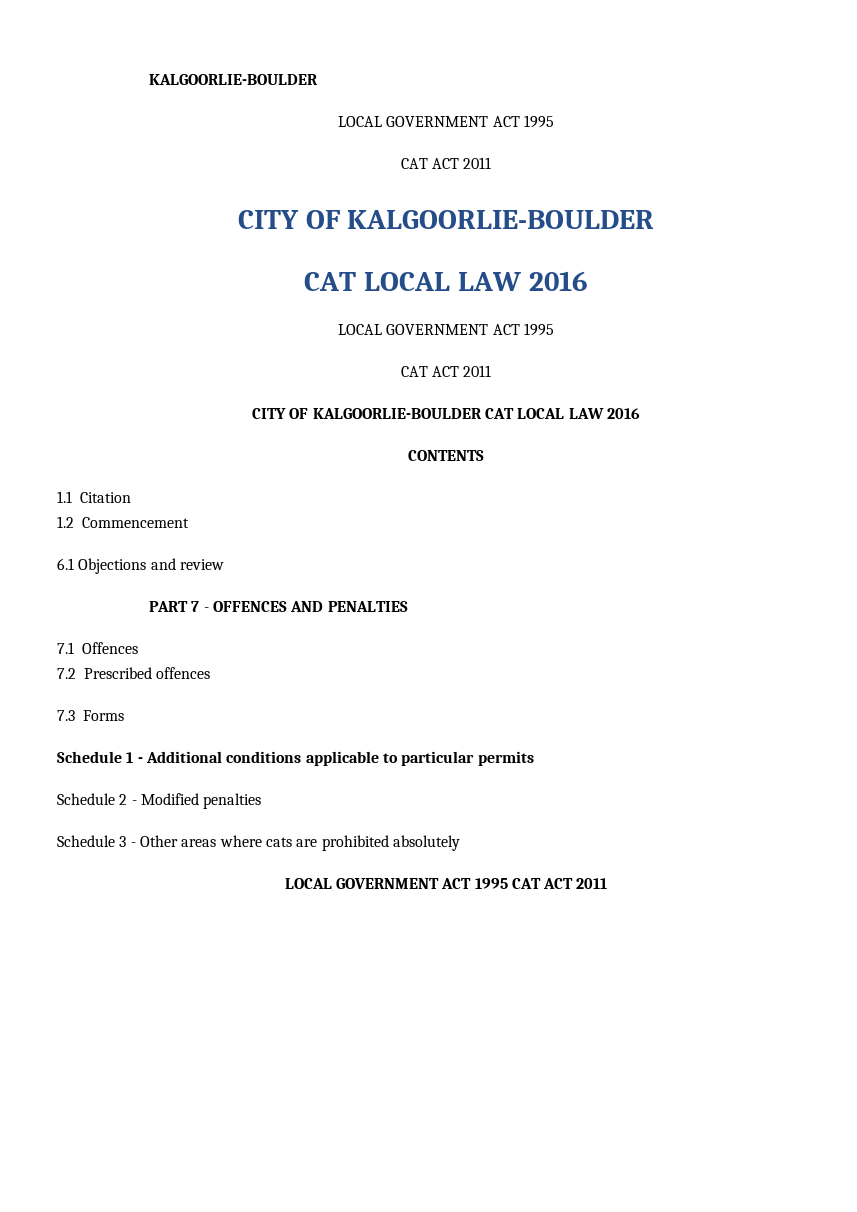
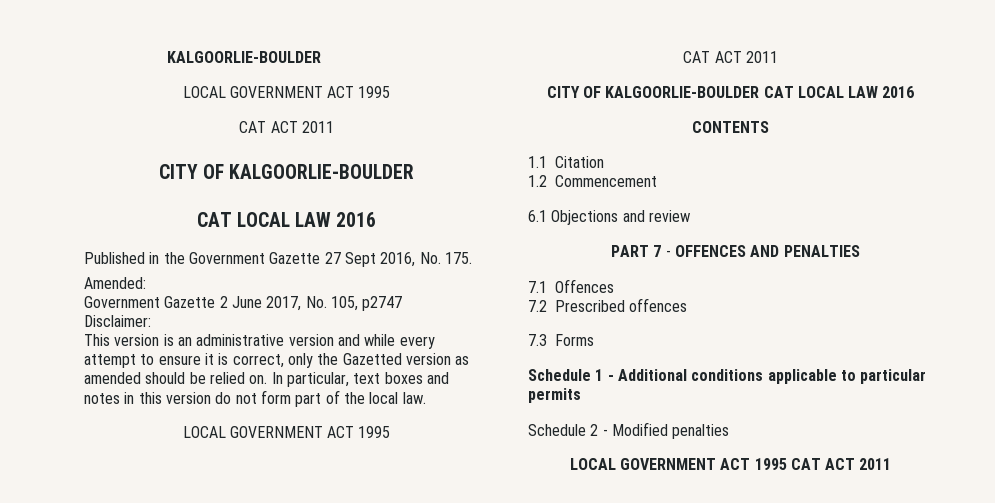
+ Published in the Government Gazette 27 Sept 2016, No. 175.
+ Amended:
+ Government Gazette 2 June 2017, No. 105, p2747
+ Disclaimer:
+ This version is an administrative version and while every attempt to ensure it is correct, only the Gazetted version as amended should be relied on. In particular, text boxes and notes in this version do not form part of the local law.
- Schedule 3 - Other areas where cats are prohibited absolutely

